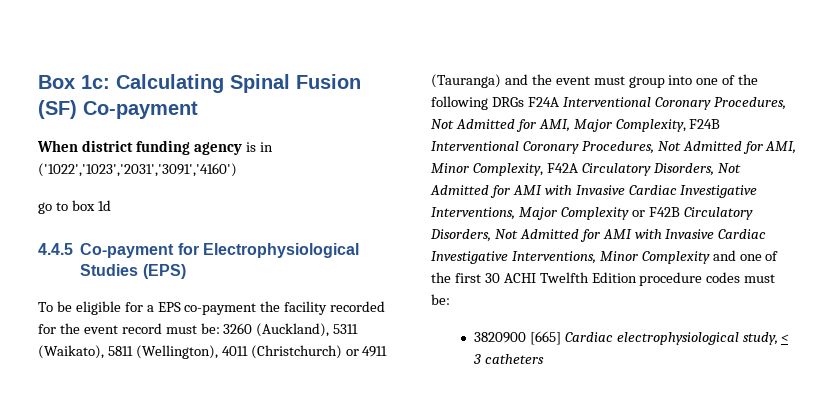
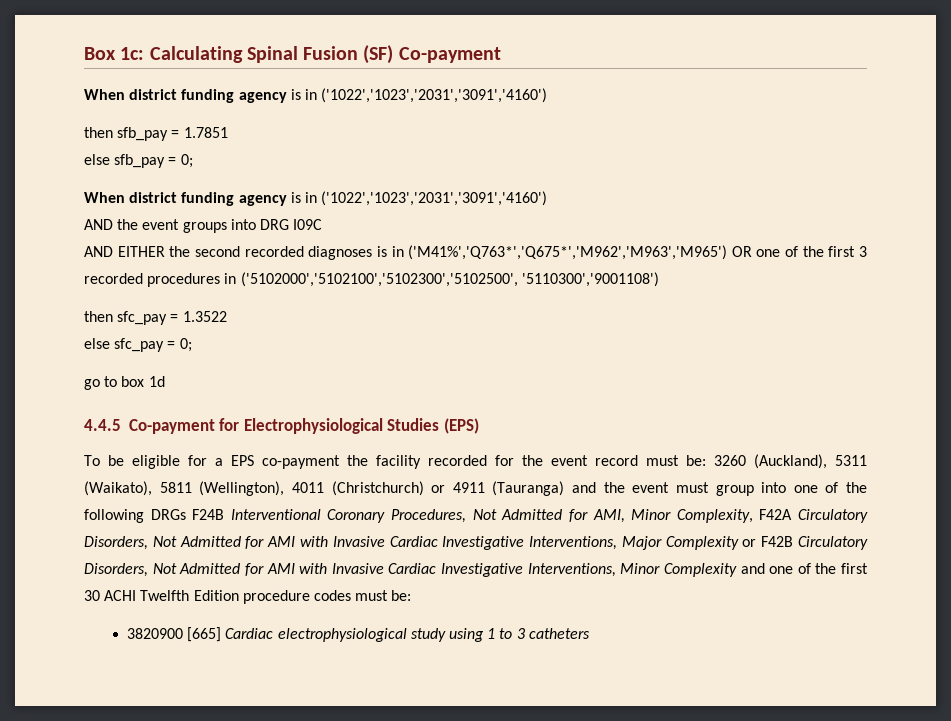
+ then sfb_pay = 1.7851
+ else sfb_pay = 0;
+ When district funding agency is in ('1022','1023','2031','3091','4160')
+ AND the event groups into DRG I09C
+ AND EITHER the second recorded diagnoses is in ('M41%','Q763*','Q675*','M962','M963','M965') OR one of the first 3 recorded procedures in ('5102000','5102100','5102300','5102500', '5110300','9001108')
+ then sfc_pay = 1.3522
+ else sfc_pay = 0;
- 3260 (Auckland), 5311 (Waikato), 5811 (Wellington), 4011 (Christchurch) or 4911 (Tauranga) and the event must group into one of the following DRGs F24A Interventional Coronary Procedures, Not Admitted for AMI, Major Complexity, F24B Interventional Coronary Procedures, Not Admitted for AMI, Minor Complexity, F42A Circulatory Disorders, Not Admitted for AMI with Invasive Cardiac Investigative Interventions, Major Complexity or F42B Circulatory Disorders, Not Admitted for AMI with Invasive Cardiac Investigative Interventions, Minor Complexity and one of the first 30 ACHI Twelfth Edition procedure codes must be:
+ 3260 (Auckland), 5311 (Waikato), 5811 (Wellington), 4011 (Christchurch) or 4911 (Tauranga) and the event must group into one of the following DRGs F24B Interventional Coronary Procedures, Not Admitted for AMI, Minor Complexity, F42A Circulatory Disorders, Not Admitted for AMI with Invasive Cardiac Investigative Interventions, Major Complexity or F42B Circulatory Disorders, Not Admitted for AMI with Invasive Cardiac Investigative Interventions, Minor Complexity and one of the first 30 ACHI Twelfth Edition procedure codes must be:
- 3820900 [665] Cardiac electrophysiological study, < 3 catheters
+ 3820900 [665] Cardiac electrophysiological study using 1 to 3 catheters

